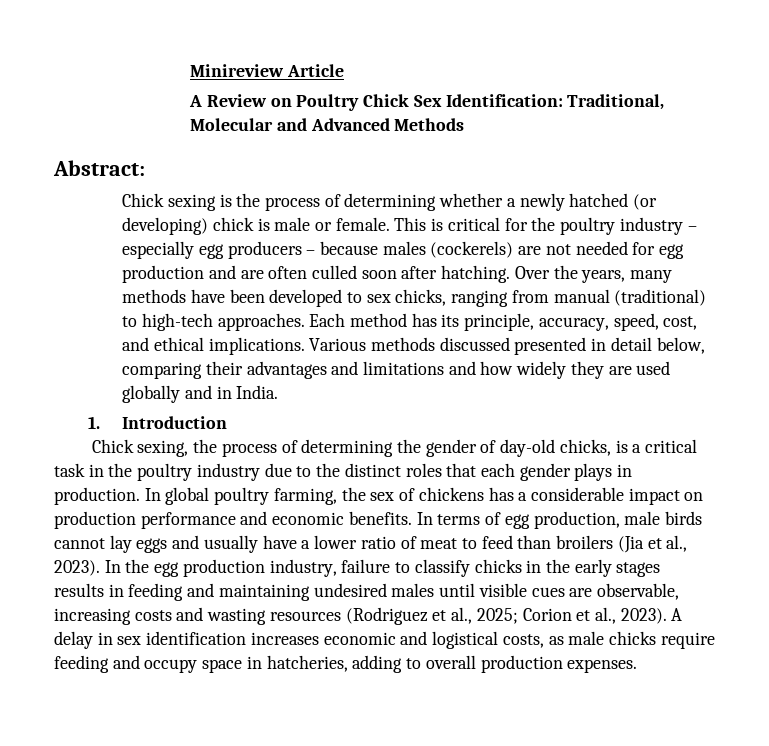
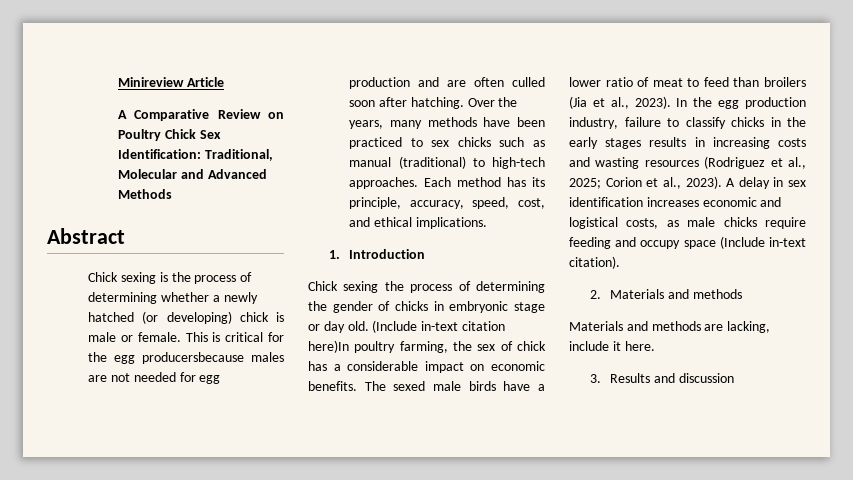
- A Review on Poultry Chick Sex Identification: Traditional, Molecular and Advanced Methods
+ A Comparative Review on Poultry Chick Sex Identification: Traditional, Molecular and Advanced Methods
- Abstract:
+ Abstract
- This is critical for the poultry industry – especially egg producers – because males (cockerels) are not needed for egg production and are often culled soon after hatching.
+ This is critical for the egg producersbecause males are not needed for egg production and are often culled soon after hatching.
- Over the years, many methods have been developed to sex chicks, ranging from manual (traditional) to high-tech approaches.
+ Over the years, many methods have been practiced to sex chicks such as manual (traditional) to high-tech approaches.
- Various methods discussed presented in detail below, comparing their advantages and limitations and how widely they are used globally and in India.
- Chick sexing, the process of determining the gender of day-old chicks, is a critical task in the poultry industry due to the distinct roles that each gender plays in production. In global poultry farming, the sex of chickens has a considerable impact on production performance and economic benefits. In terms of egg production, male birds cannot lay eggs and usually have a lower ratio of meat to feed than broilers (Jia et al., 2023).
+ Chick sexing the process of determining the gender of chicks in embryonic stage or day old. (Include in-text citation here)In poultry farming, the sex of chick has a considerable impact on economic benefits. The sexed male birds have a lower ratio of meat to feed than broilers (Jia et al., 2023).
- In the egg production industry, failure to classify chicks in the early stages results in feeding and maintaining undesired males until visible cues are observable, increasing costs and wasting resources (Rodriguez et al., 2025; Corion et al., 2023).
+ In the egg production industry, failure to classify chicks in the early stages results in increasing costs and wasting resources (Rodriguez et al., 2025; Corion et al., 2023).
- A delay in sex identification increases economic and logistical costs, as male chicks require feeding and occupy space in hatcheries, adding to overall production expenses.
+ A delay in sex identification increases economic and logistical costs, as male chicks require feeding and occupy space (Include in-text citation).
+ 2. Materials and methods
+ Materials and methods are lacking, include it here.
+ 3. Results and discussion

